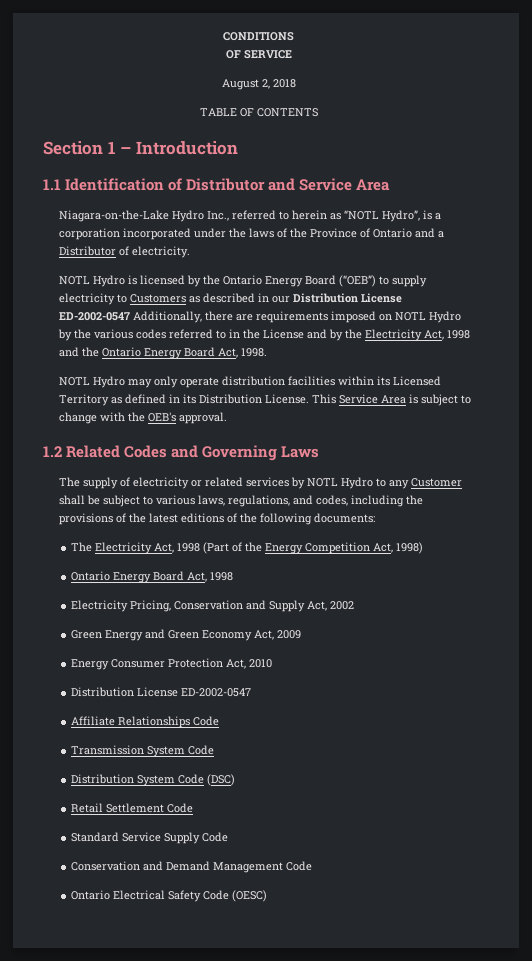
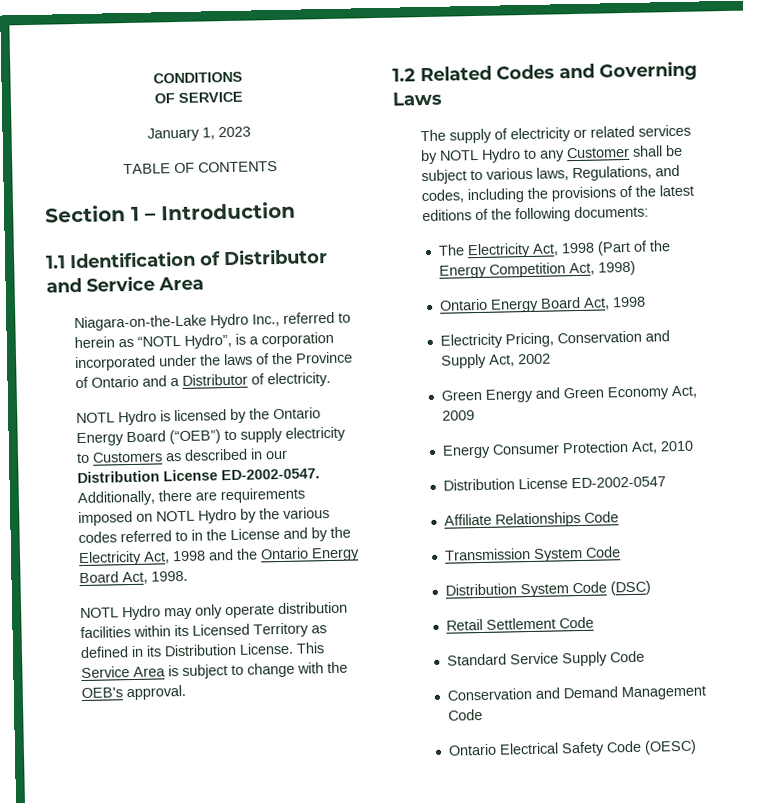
- August 2, 2018
+ January 1, 2023
- NOTL Hydro is licensed by the Ontario Energy Board (“OEB”) to supply electricity to Customers as described in our Distribution License ED-2002-0547 Additionally, there are requirements imposed on NOTL Hydro by the various codes referred to in the License and by the Electricity Act, 1998 and the Ontario Energy Board Act, 1998.
+ NOTL Hydro is licensed by the Ontario Energy Board (“OEB”) to supply electricity to Customers as described in our Distribution License ED-2002-0547. Additionally, there are requirements imposed on NOTL Hydro by the various codes referred to in the License and by the Electricity Act, 1998 and the Ontario Energy Board Act, 1998.
- The supply of electricity or related services by NOTL Hydro to any Customer shall be subject to various laws, regulations, and codes, including the provisions of the latest editions of the following documents:
+ The supply of electricity or related services by NOTL Hydro to any Customer shall be subject to various laws, Regulations, and codes, including the provisions of the latest editions of the following documents:

